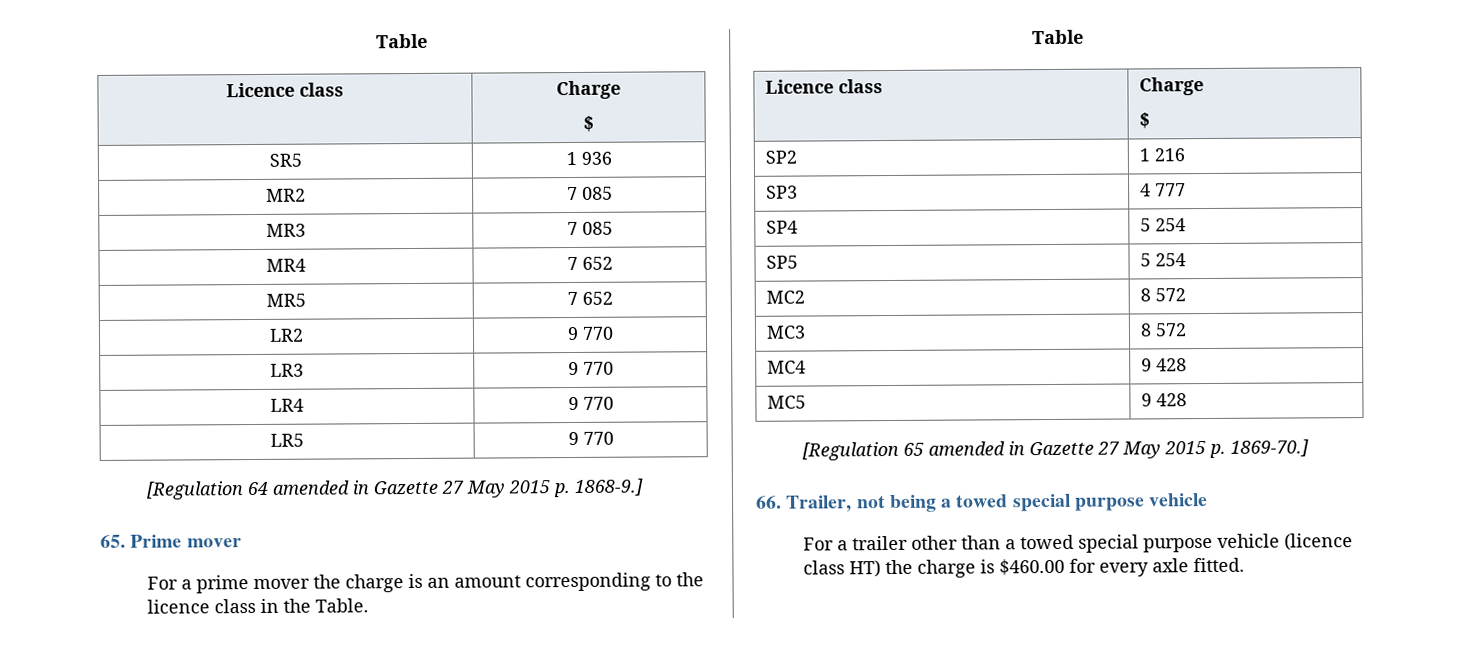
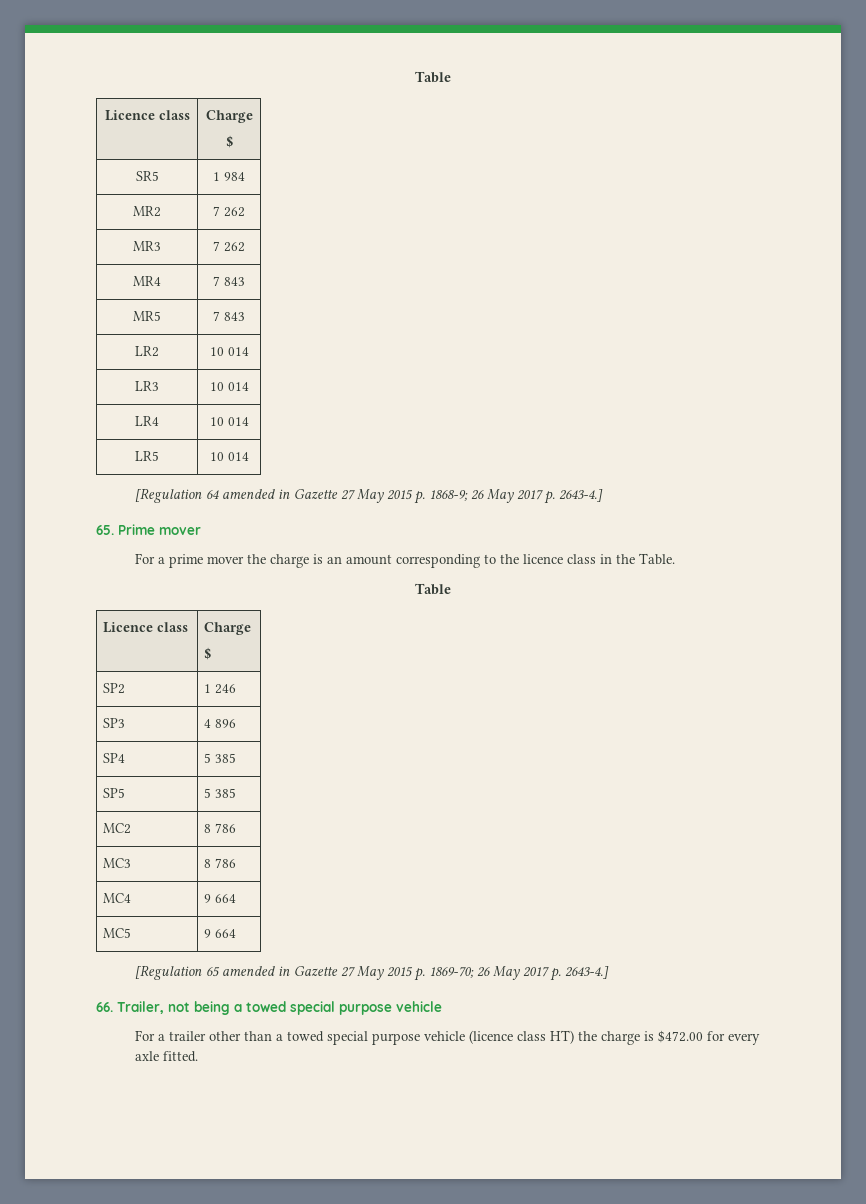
- SR5 | 1 936
+ SR5 | 1 984
- MR2 | 7 085
+ MR2 | 7 262
- MR3 | 7 085
+ MR3 | 7 262
- MR4 | 7 652
+ MR4 | 7 843
- MR5 | 7 652
+ MR5 | 7 843
- LR2 | 9 770
+ LR2 | 10 014
- LR3 | 9 770
+ LR3 | 10 014
- LR4 | 9 770
+ LR4 | 10 014
- LR5 | 9 770
+ LR5 | 10 014
- [Regulation 64 amended in Gazette 27 May 2015 p. 1868-9.]
+ [Regulation 64 amended in Gazette 27 May 2015 p. 1868-9; 26 May 2017 p. 2643-4.]
- SP2 | 1 216
+ SP2 | 1 246
- SP3 | 4 777
+ SP3 | 4 896
- SP4 | 5 254
+ SP4 | 5 385
- SP5 | 5 254
+ SP5 | 5 385
- MC2 | 8 572
+ MC2 | 8 786
- MC3 | 8 572
+ MC3 | 8 786
- MC4 | 9 428
+ MC4 | 9 664
- MC5 | 9 428
+ MC5 | 9 664
- [Regulation 65 amended in Gazette 27 May 2015 p. 1869-70.]
+ [Regulation 65 amended in Gazette 27 May 2015 p. 1869-70; 26 May 2017 p. 2643-4.]
- For a trailer other than a towed special purpose vehicle (licence class HT) the charge is $460.00 for every axle fitted.
+ For a trailer other than a towed special purpose vehicle (licence class HT) the charge is $472.00 for every axle fitted.

